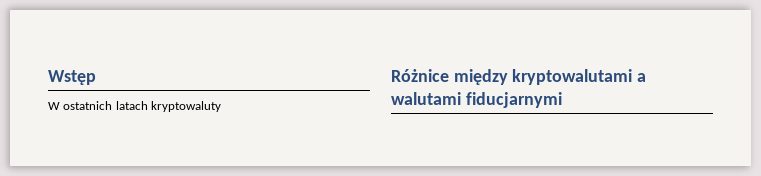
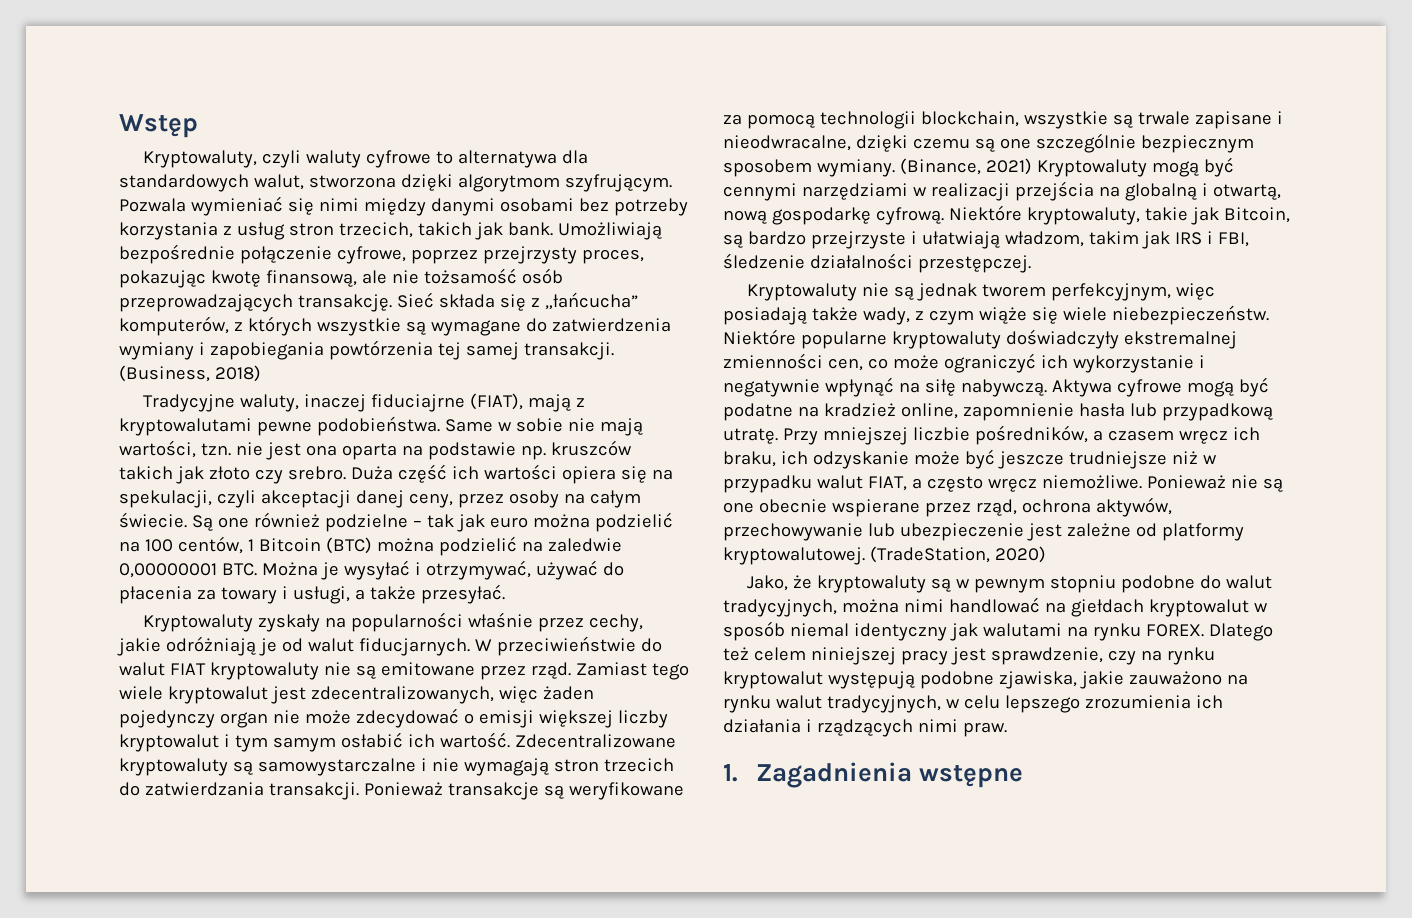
- W ostatnich latach kryptowaluty
- Różnice między kryptowalutami a walutami fiducjarnymi
+ Kryptowaluty, czyli waluty cyfrowe to alternatywa dla standardowych walut, stworzona dzięki algorytmom szyfrującym. Pozwala wymieniać się nimi między danymi osobami bez potrzeby korzystania z usług stron trzecich, takich jak bank. Umożliwiają bezpośrednie połączenie cyfrowe, poprzez przejrzysty proces, pokazując kwotę finansową, ale nie tożsamość osób przeprowadzających transakcję. Sieć składa się z „łańcucha” komputerów, z których wszystkie są wymagane do zatwierdzenia wymiany i zapobiegania powtórzenia tej samej transakcji. (Business, 2018)
+ Tradycyjne waluty, inaczej fiduciajrne (FIAT), mają z kryptowalutami pewne podobieństwa. Same w sobie nie mają wartości, tzn. nie jest ona oparta na podstawie np. kruszców takich jak złoto czy srebro. Duża część ich wartości opiera się na spekulacji, czyli akceptacji danej ceny, przez osoby na całym świecie. Są one również podzielne – tak jak euro można podzielić na 100 centów, 1 Bitcoin (BTC) można podzielić na zaledwie 0,00000001 BTC. Można je wysyłać i otrzymywać, używać do płacenia za towary i usługi, a także przesyłać.
+ Kryptowaluty zyskały na popularności właśnie przez cechy, jakie odróżniają je od walut fiducjarnych. W przeciwieństwie do walut FIAT kryptowaluty nie są emitowane przez rząd. Zamiast tego wiele kryptowalut jest zdecentralizowanych, więc żaden pojedynczy organ nie może zdecydować o emisji większej liczby kryptowalut i tym samym osłabić ich wartość. Zdecentralizowane kryptowaluty są samowystarczalne i nie wymagają stron trzecich do zatwierdzania transakcji. Ponieważ transakcje są weryfikowane za pomocą technologii blockchain, wszystkie są trwale zapisane i nieodwracalne, dzięki czemu są one szczególnie bezpiecznym sposobem wymiany. (Binance, 2021) Kryptowaluty mogą być cennymi narzędziami w realizacji przejścia na globalną i otwartą, nową gospodarkę cyfrową. Niektóre kryptowaluty, takie jak Bitcoin, są bardzo przejrzyste i ułatwiają władzom, takim jak IRS i FBI, śledzenie działalności przestępczej.
+ Kryptowaluty nie są jednak tworem perfekcyjnym, więc posiadają także wady, z czym wiąże się wiele niebezpieczeństw. Niektóre popularne kryptowaluty doświadczyły ekstremalnej zmienności cen, co może ograniczyć ich wykorzystanie i negatywnie wpłynąć na siłę nabywczą. Aktywa cyfrowe mogą być podatne na kradzież online, zapomnienie hasła lub przypadkową utratę. Przy mniejszej liczbie pośredników, a czasem wręcz ich braku, ich odzyskanie może być jeszcze trudniejsze niż w przypadku walut FIAT, a często wręcz niemożliwe. Ponieważ nie są one obecnie wspierane przez rząd, ochrona aktywów, przechowywanie lub ubezpieczenie jest zależne od platformy kryptowalutowej. (TradeStation, 2020)
+ Jako, że kryptowaluty są w pewnym stopniu podobne do walut tradycyjnych, można nimi handlować na giełdach kryptowalut w sposób niemal identyczny jak walutami na rynku FOREX. Dlatego też celem niniejszej pracy jest sprawdzenie, czy na rynku kryptowalut występują podobne zjawiska, jakie zauważono na rynku walut tradycyjnych, w celu lepszego zrozumienia ich działania i rządzących nimi praw.
+ 1. Zagadnienia wstępne

